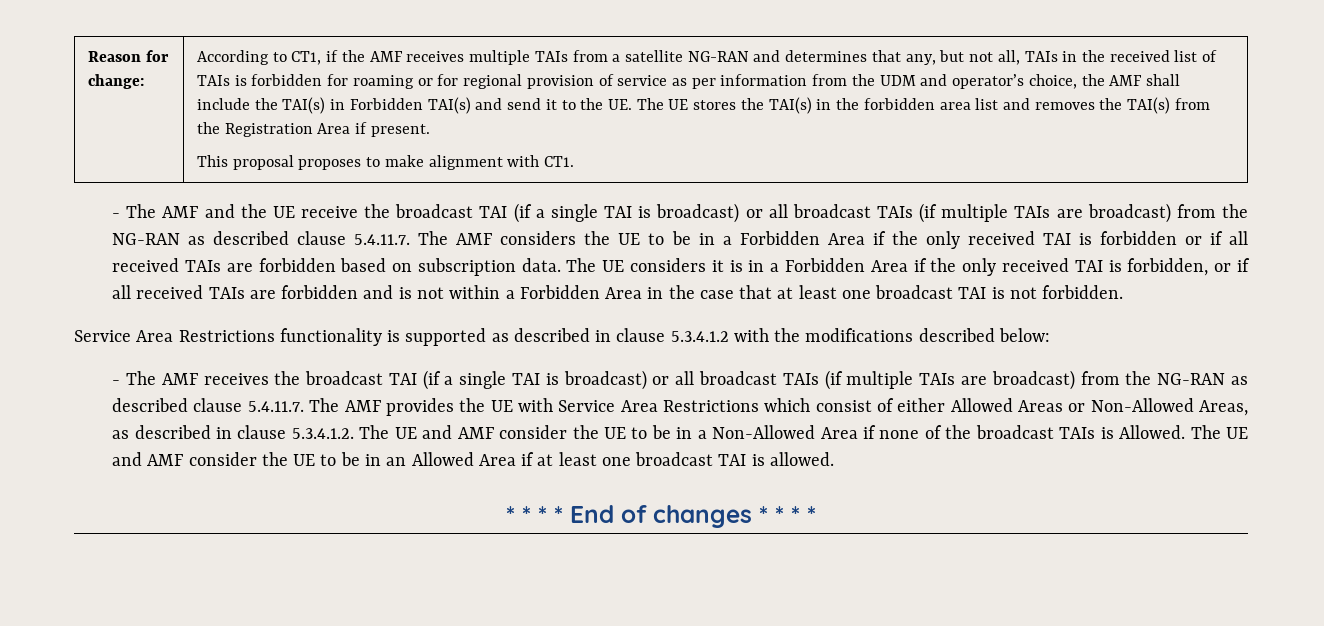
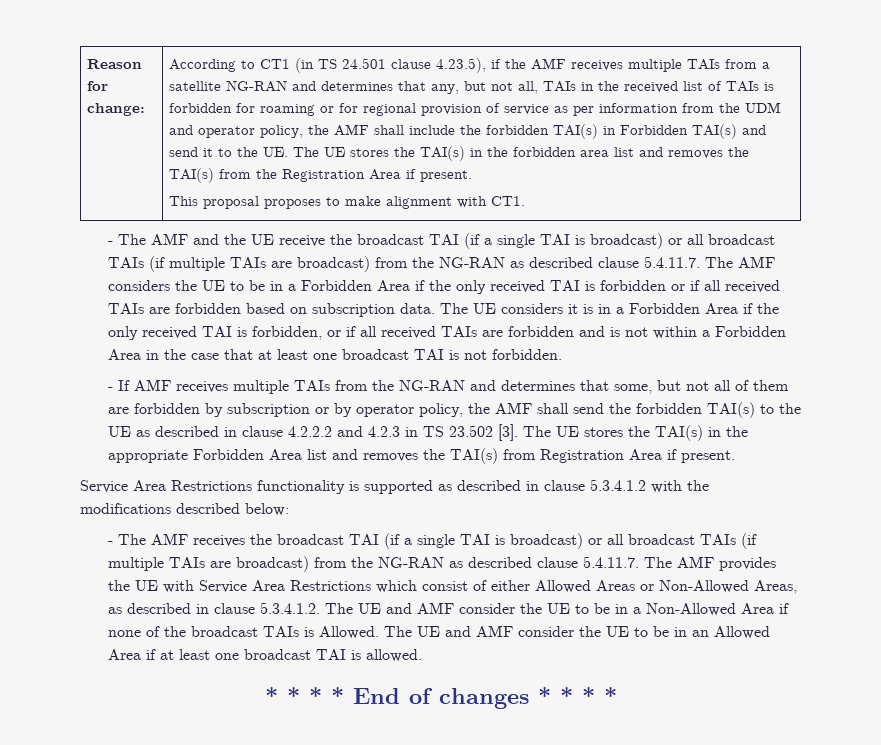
- According to CT1, if the AMF receives multiple TAIs from a satellite NG-RAN and determines that any, but not all, TAIs in the received list of TAIs is forbidden for roaming or for regional provision of service as per information from the UDM and operator’s choice, the AMF shall include the TAI(s) in Forbidden TAI(s) and send it to the UE. The UE stores the TAI(s) in the forbidden area list and removes the TAI(s) from the Registration Area if present.
+ According to CT1 (in TS 24.501 clause 4.23.5), if the AMF receives multiple TAIs from a satellite NG-RAN and determines that any, but not all, TAIs in the received list of TAIs is forbidden for roaming or for regional provision of service as per information from the UDM and operator policy, the AMF shall include the forbidden TAI(s) in Forbidden TAI(s) and send it to the UE. The UE stores the TAI(s) in the forbidden area list and removes the TAI(s) from the Registration Area if present.
+ - If AMF receives multiple TAIs from the NG-RAN and determines that some, but not all of them are forbidden by subscription or by operator policy, the AMF shall send the forbidden TAI(s) to the UE as described in clause 4.2.2.2 and 4.2.3 in TS 23.502 [3]. The UE stores the TAI(s) in the appropriate Forbidden Area list and removes the TAI(s) from Registration Area if present.

